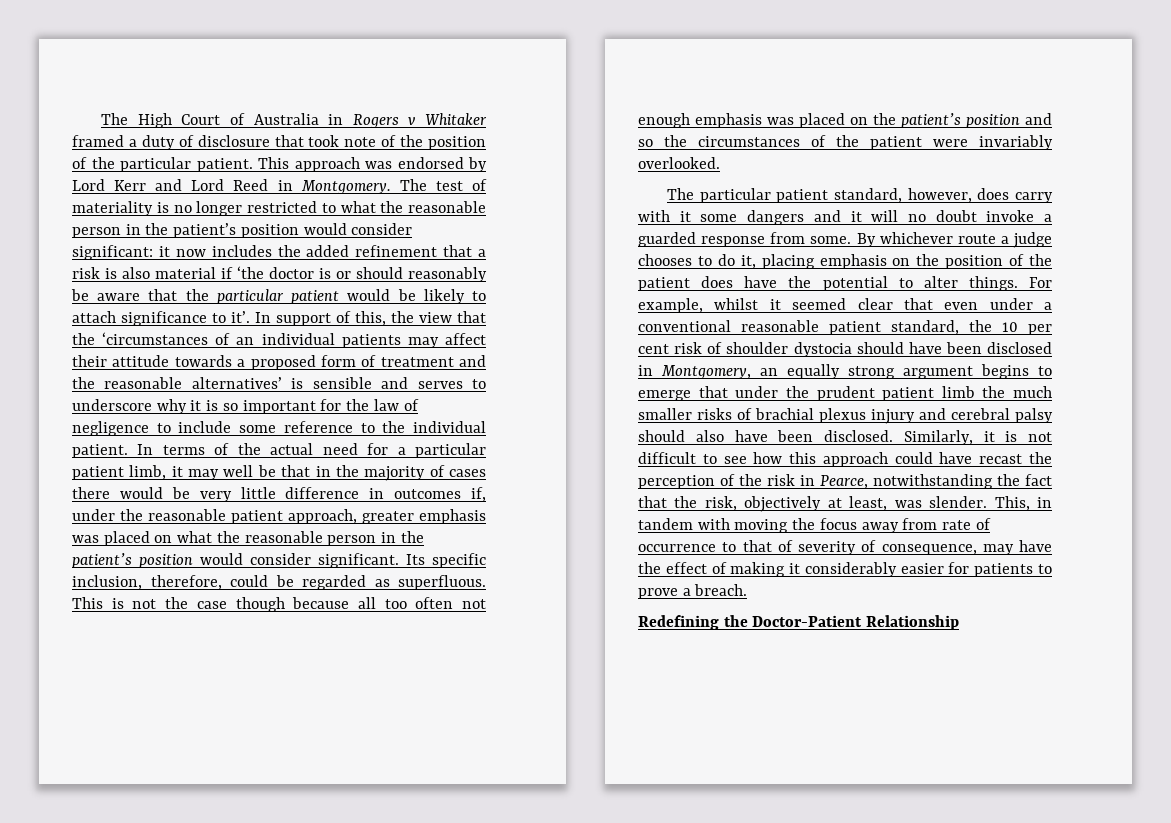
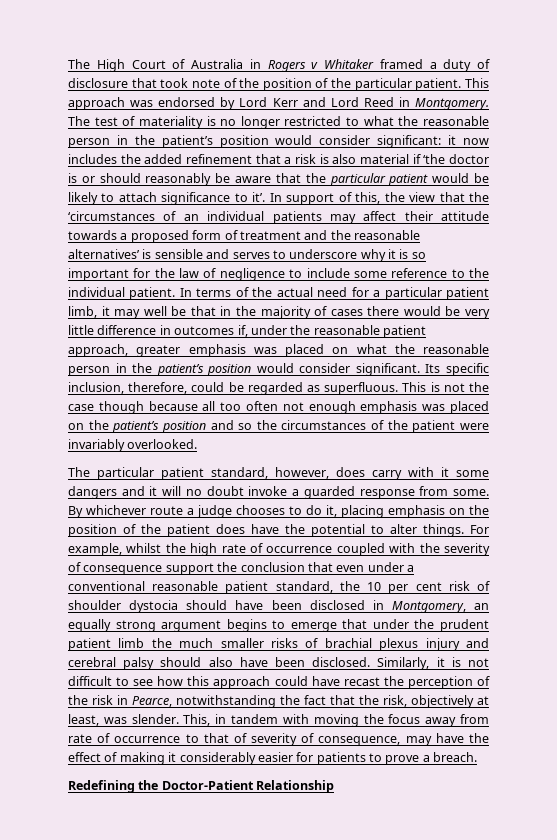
- For example, whilst it seemed clear that even under a conventional reasonable patient standard, the 10 per cent risk of shoulder dystocia should have been disclosed in Montgomery, an equally strong argument begins to emerge that under the prudent patient limb the much smaller risks of brachial plexus injury and cerebral palsy should also have been disclosed.
+ For example, whilst the high rate of occurrence coupled with the severity of consequence support the conclusion that even under a conventional reasonable patient standard, the 10 per cent risk of shoulder dystocia should have been disclosed in Montgomery, an equally strong argument begins to emerge that under the prudent patient limb the much smaller risks of brachial plexus injury and cerebral palsy should also have been disclosed.

